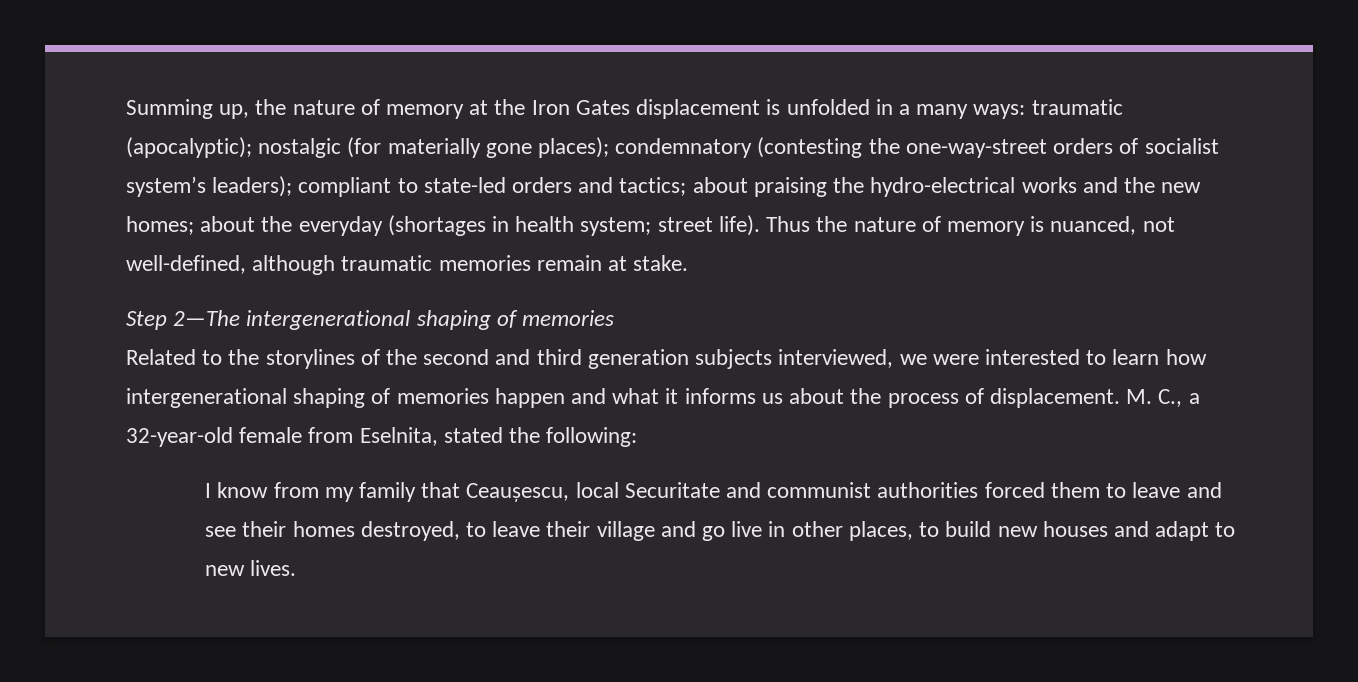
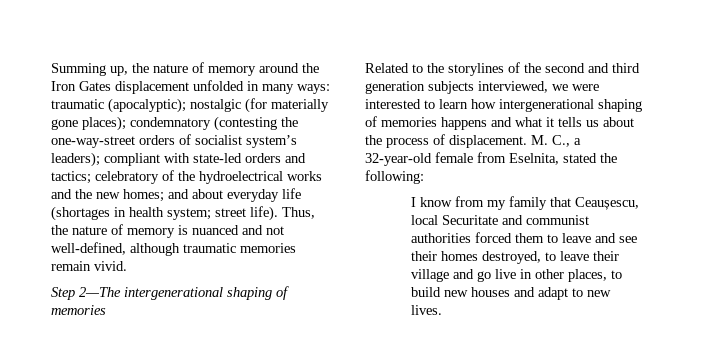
- Summing up, the nature of memory at the Iron Gates displacement is unfolded in a many ways: traumatic (apocalyptic); nostalgic (for materially gone places); condemnatory (contesting the one-way-street orders of socialist system’s leaders); compliant to state-led orders and tactics; about praising the hydro-electrical works and the new homes; about the everyday (shortages in health system; street life).
+ Summing up, the nature of memory around the Iron Gates displacement unfolded in many ways: traumatic (apocalyptic); nostalgic (for materially gone places); condemnatory (contesting the one-way-street orders of socialist system’s leaders); compliant with state-led orders and tactics; celebratory of the hydroelectrical works and the new homes; and about everyday life (shortages in health system; street life).
- Thus the nature of memory is nuanced, not well-defined, although traumatic memories remain at stake.
+ Thus, the nature of memory is nuanced and not well-defined, although traumatic memories remain vivid.
- Related to the storylines of the second and third generation subjects interviewed, we were interested to learn how intergenerational shaping of memories happen and what it informs us about the process of displacement.
+ Related to the storylines of the second and third generation subjects interviewed, we were interested to learn how intergenerational shaping of memories happens and what it tells us about the process of displacement.

